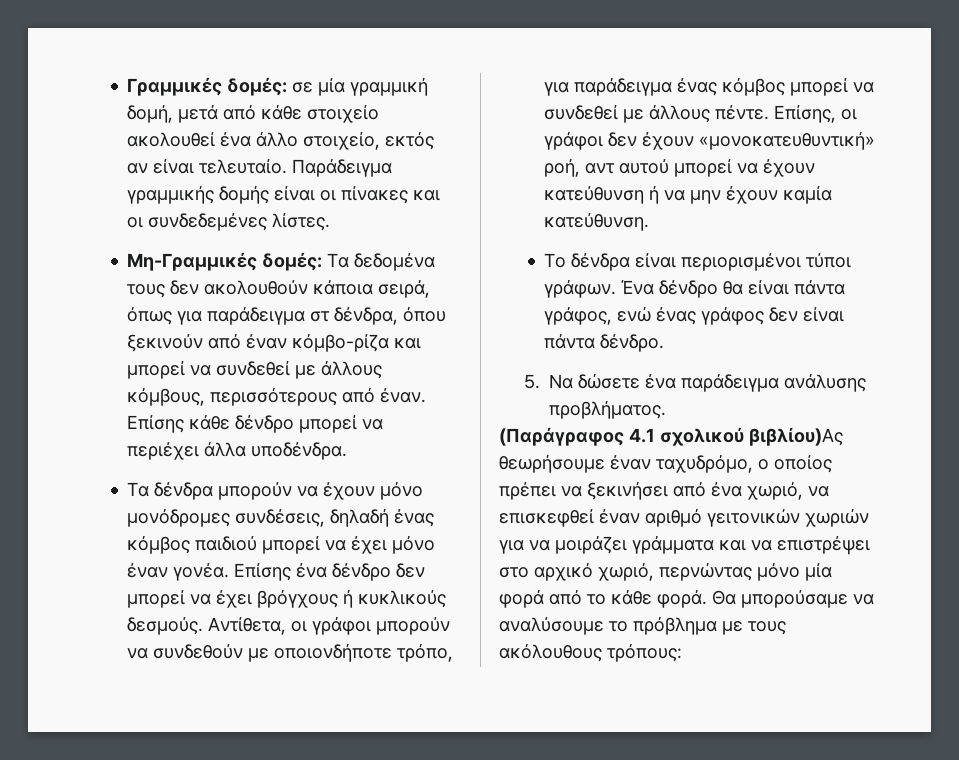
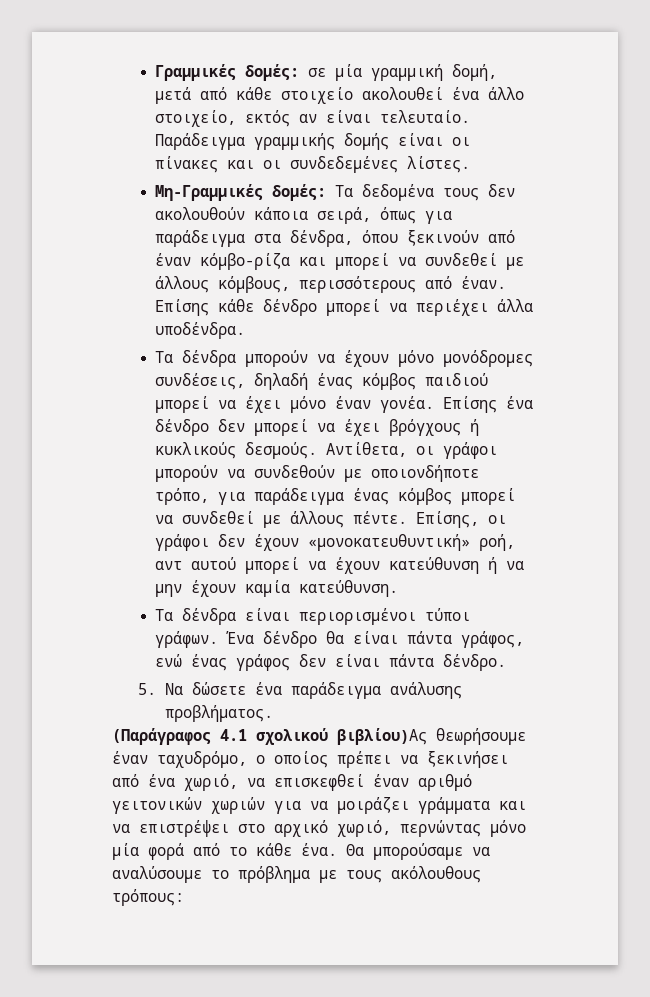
- Μη-Γραμμικές δομές: Τα δεδομένα τους δεν ακολουθούν κάποια σειρά, όπως για παράδειγμα στ δένδρα, όπου ξεκινούν από έναν κόμβο-ρίζα και μπορεί να συνδεθεί με άλλους κόμβους, περισσότερους από έναν.
+ Μη-Γραμμικές δομές: Τα δεδομένα τους δεν ακολουθούν κάποια σειρά, όπως για παράδειγμα στα δένδρα, όπου ξεκινούν από έναν κόμβο-ρίζα και μπορεί να συνδεθεί με άλλους κόμβους, περισσότερους από έναν.
- Το δένδρα είναι περιορισμένοι τύποι γράφων.
+ Τα δένδρα είναι περιορισμένοι τύποι γράφων.
- (Παράγραφος 4.1 σχολικού βιβλίου)Ας θεωρήσουμε έναν ταχυδρόμο, ο οποίος πρέπει να ξεκινήσει από ένα χωριό, να επισκεφθεί έναν αριθμό γειτονικών χωριών για να μοιράζει γράμματα και να επιστρέψει στο αρχικό χωριό, περνώντας μόνο μία φορά από το κάθε φορά.
+ (Παράγραφος 4.1 σχολικού βιβλίου)Ας θεωρήσουμε έναν ταχυδρόμο, ο οποίος πρέπει να ξεκινήσει από ένα χωριό, να επισκεφθεί έναν αριθμό γειτονικών χωριών για να μοιράζει γράμματα και να επιστρέψει στο αρχικό χωριό, περνώντας μόνο μία φορά από το κάθε ένα.

